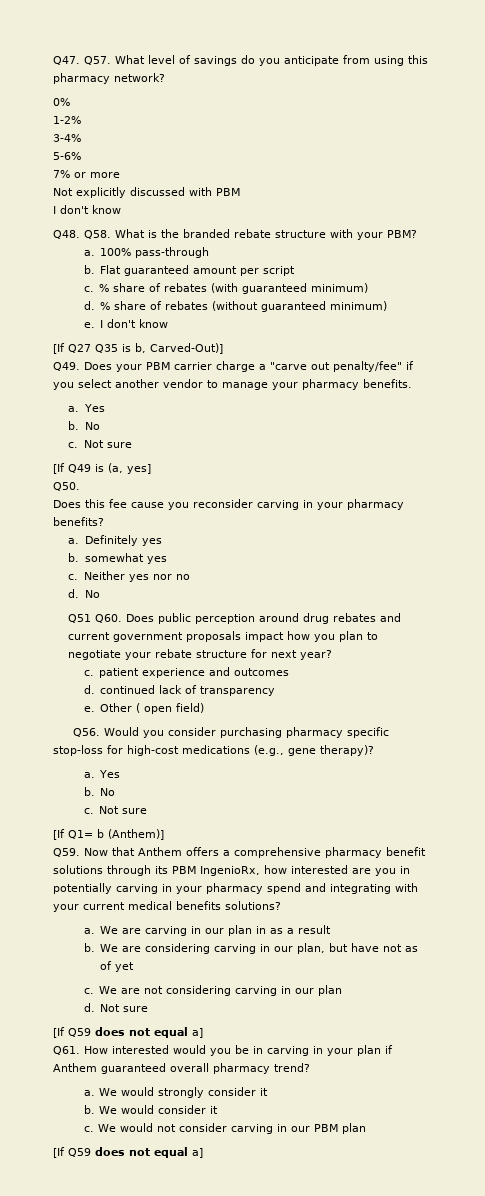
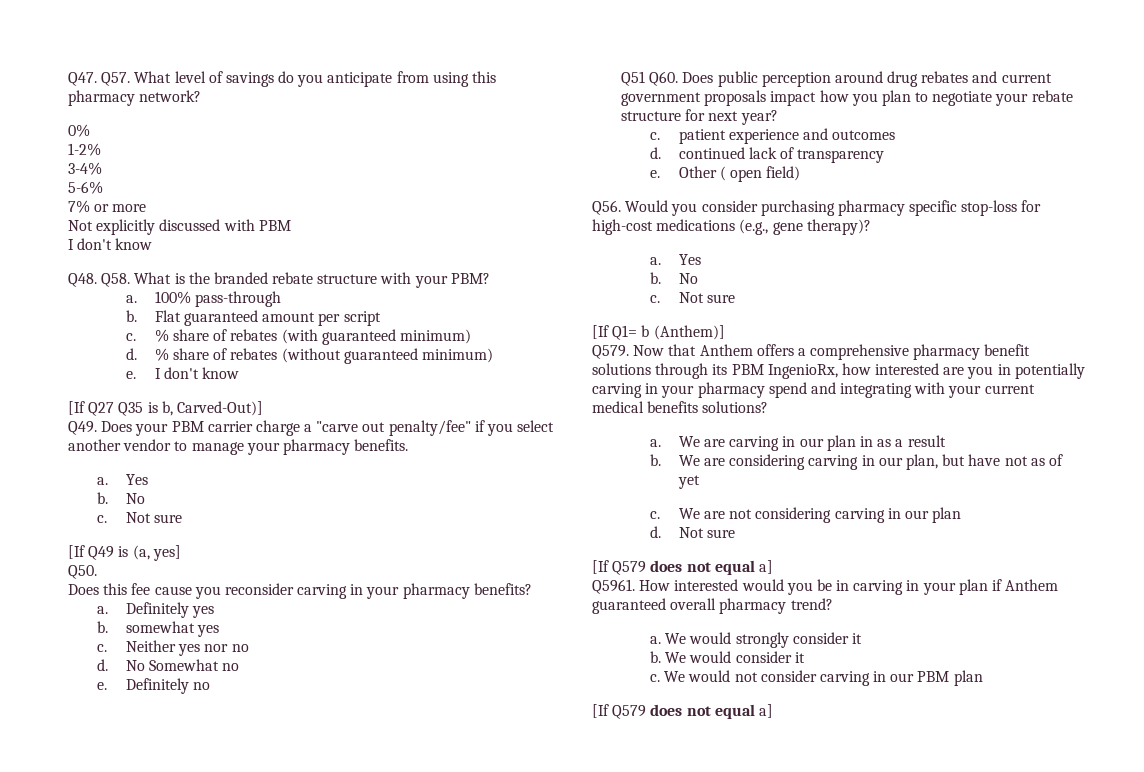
- d. No
+ d. No Somewhat no
+ e. Definitely no
- Q59. Now that Anthem offers a comprehensive pharmacy benefit solutions through its PBM IngenioRx, how interested are you in potentially carving in your pharmacy spend and integrating with your current medical benefits solutions?
+ Q579. Now that Anthem offers a comprehensive pharmacy benefit solutions through its PBM IngenioRx, how interested are you in potentially carving in your pharmacy spend and integrating with your current medical benefits solutions?
  d. Not sure
- [If Q59 does not equal a]
+ [If Q579 does not equal a]
- Q61. How interested would you be in carving in your plan if Anthem guaranteed overall pharmacy trend?
+ Q5961. How interested would you be in carving in your plan if Anthem guaranteed overall pharmacy trend?
  We would not consider carving in our PBM plan
- [If Q59 does not equal a]
+ [If Q579 does not equal a]

